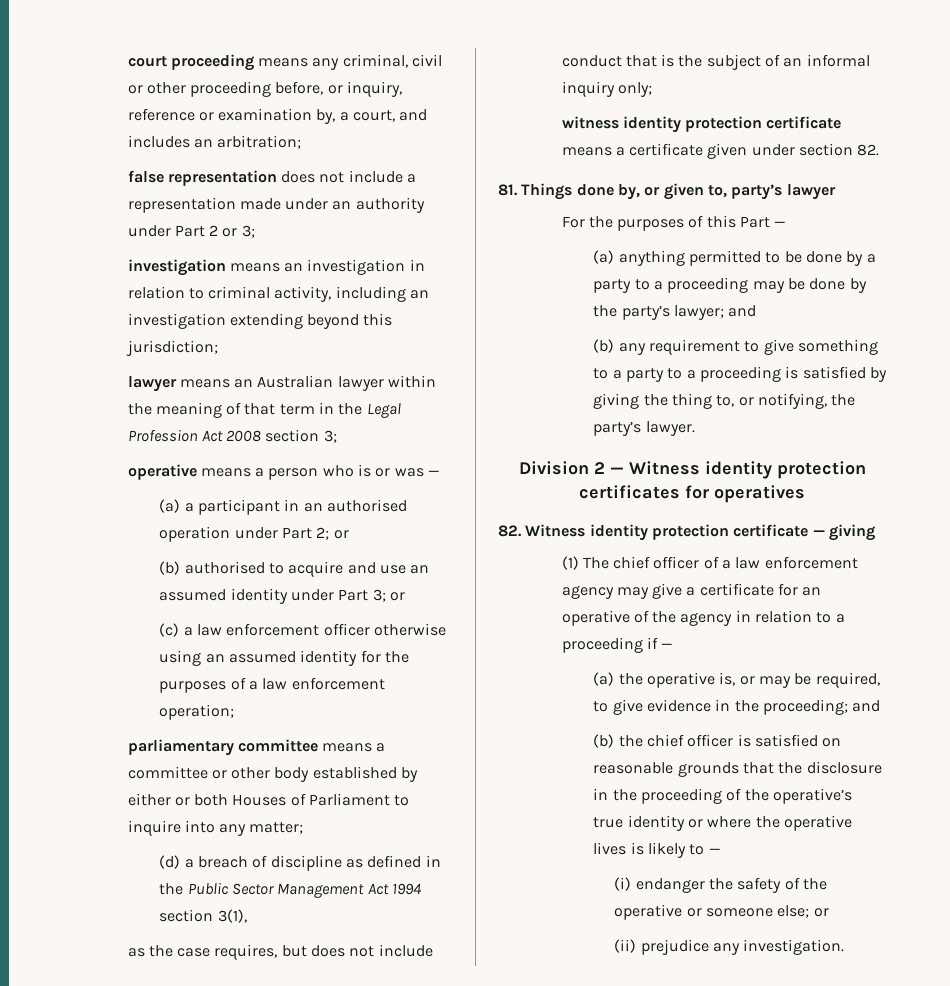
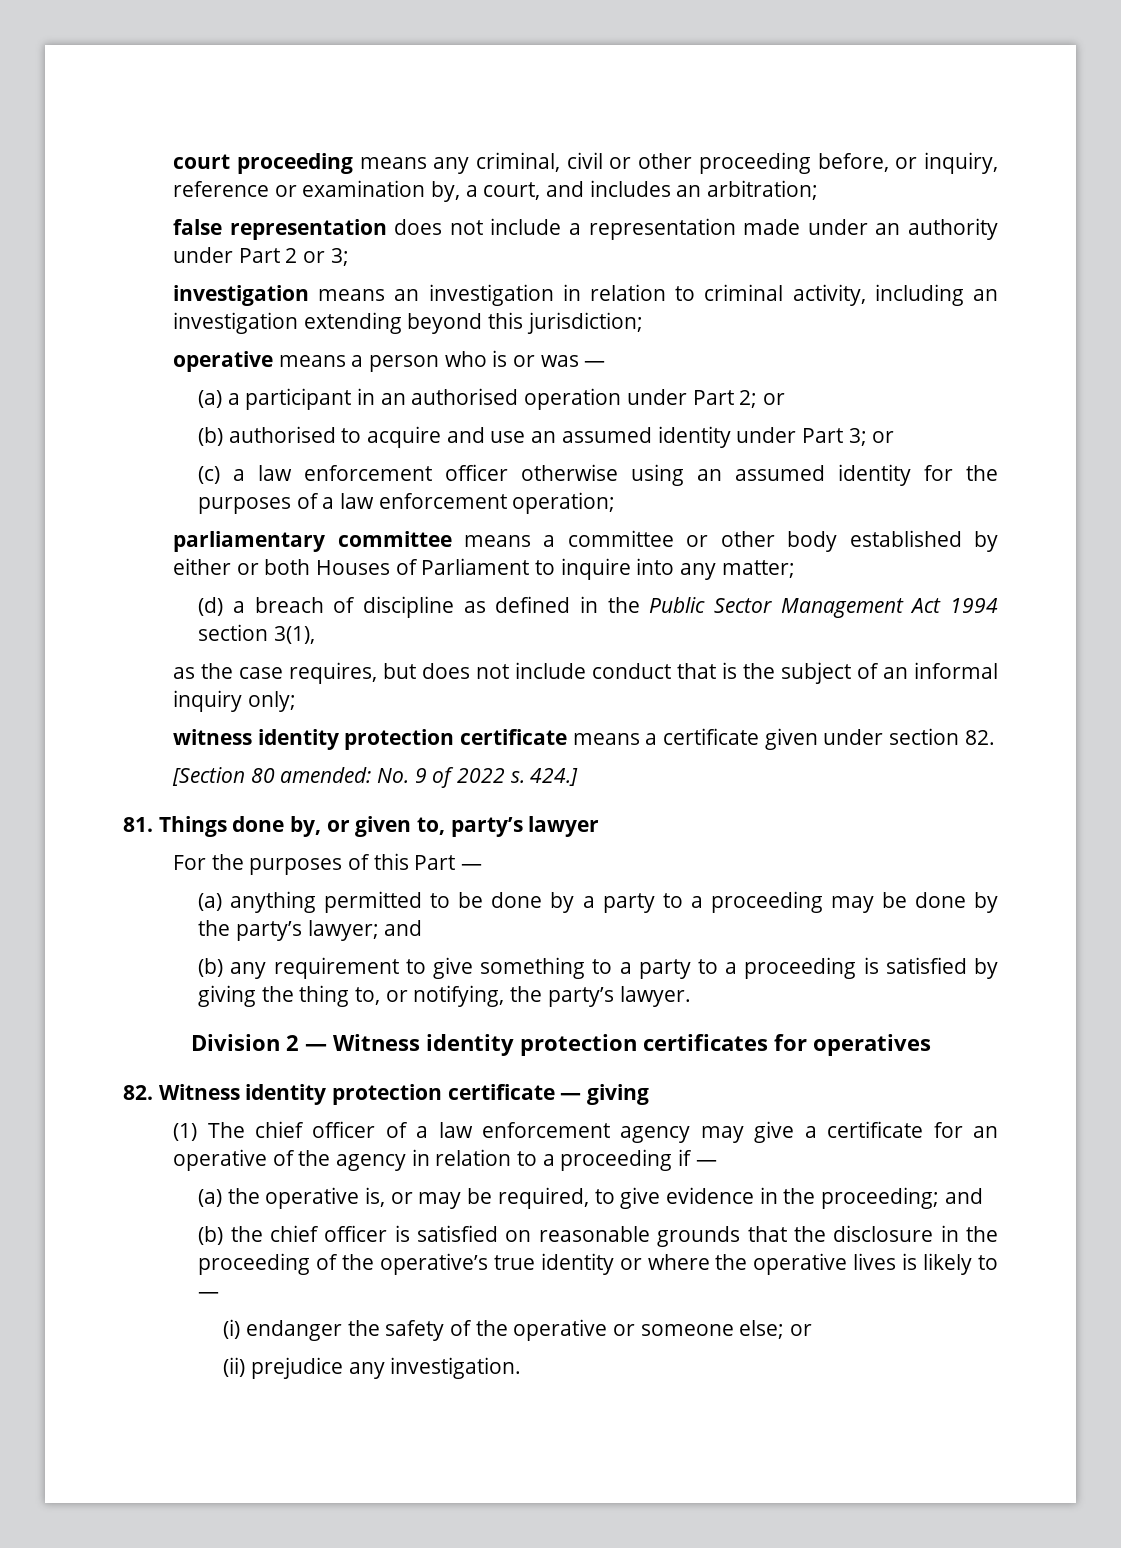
- lawyer means an Australian lawyer within the meaning of that term in the Legal Profession Act 2008 section 3;
+ [Section 80 amended: No. 9 of 2022 s. 424.]

